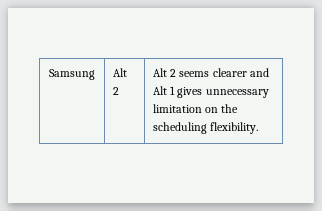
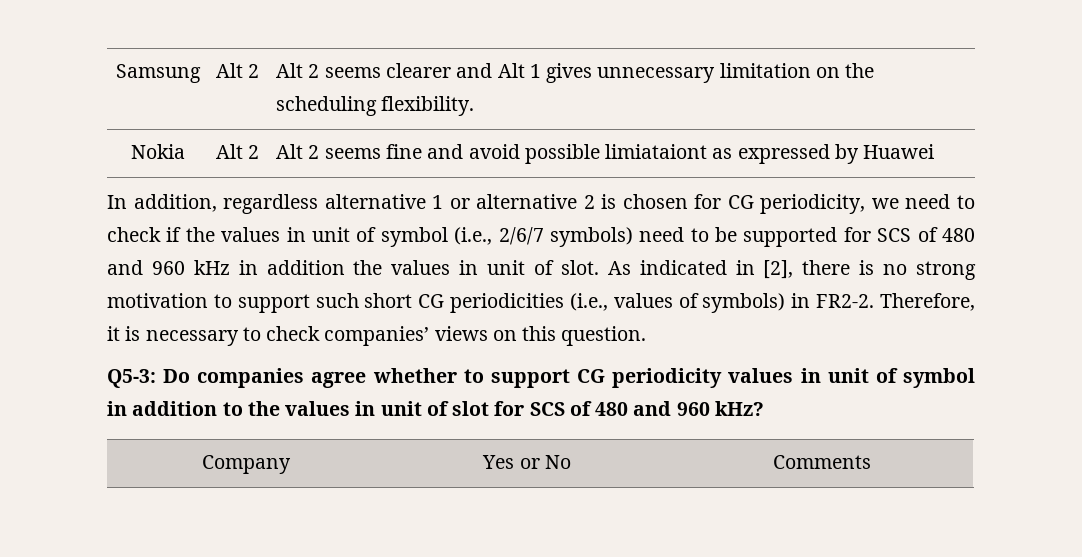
+ Nokia | Alt 2 | Alt 2 seems fine and avoid possible limiataiont as expressed by Huawei
+ In addition, regardless alternative 1 or alternative 2 is chosen for CG periodicity, we need to check if the values in unit of symbol (i.e., 2/6/7 symbols) need to be supported for SCS of 480 and 960 kHz in addition the values in unit of slot. As indicated in [2], there is no strong motivation to support such short CG periodicities (i.e., values of symbols) in FR2-2. Therefore, it is necessary to check companies’ views on this question.
+ Q5-3: Do companies agree whether to support CG periodicity values in unit of symbol in addition to the values in unit of slot for SCS of 480 and 960 kHz?
+ Company | Yes or No | Comments

